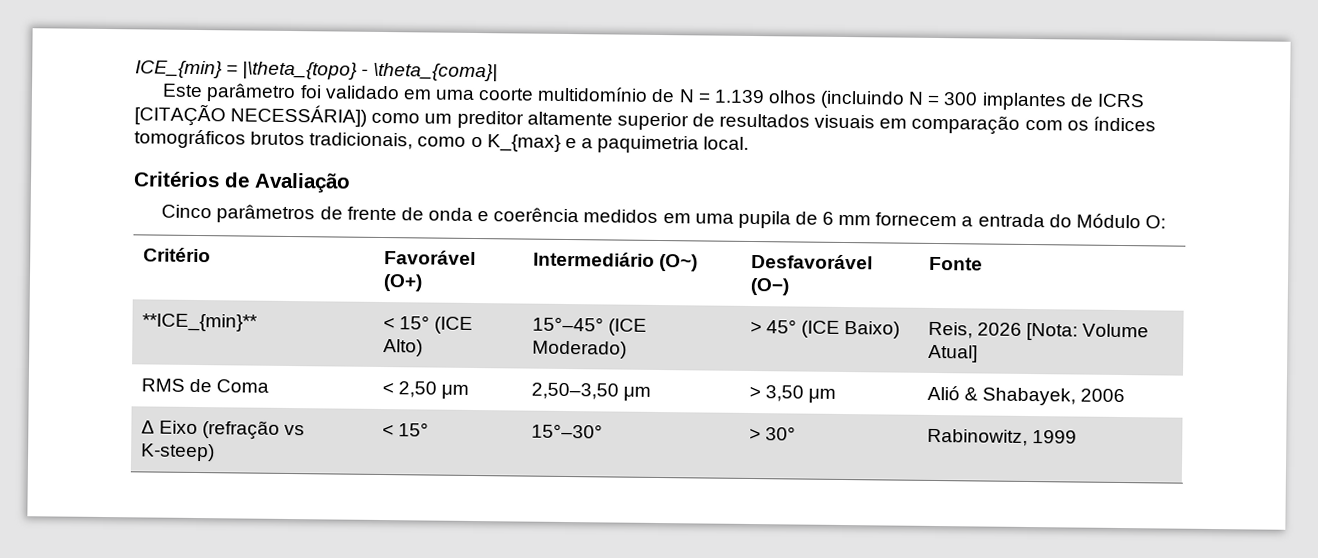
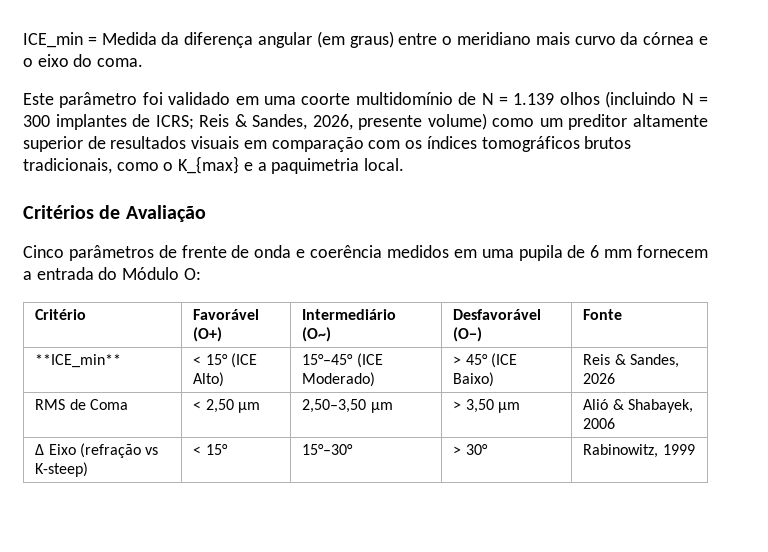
- ICE_{min} = |\theta_{topo} - \theta_{coma}|
+ ICE_min = Medida da diferença angular (em graus) entre o meridiano mais curvo da córnea e o eixo do coma.
- Este parâmetro foi validado em uma coorte multidomínio de N = 1.139 olhos (incluindo N = 300 implantes de ICRS [CITAÇÃO NECESSÁRIA]) como um preditor altamente superior de resultados visuais em comparação com os índices tomográficos brutos tradicionais, como o K_{max} e a paquimetria local.
+ Este parâmetro foi validado em uma coorte multidomínio de N = 1.139 olhos (incluindo N = 300 implantes de ICRS; Reis & Sandes, 2026, presente volume) como um preditor altamente superior de resultados visuais em comparação com os índices tomográficos brutos tradicionais, como o K_{max} e a paquimetria local.
- **ICE_{min}** | < 15° (ICE Alto) | 15°–45° (ICE Moderado) | > 45° (ICE Baixo) | Reis, 2026 [Nota: Volume Atual]
+ **ICE_min** | < 15° (ICE Alto) | 15°–45° (ICE Moderado) | > 45° (ICE Baixo) | Reis & Sandes, 2026

